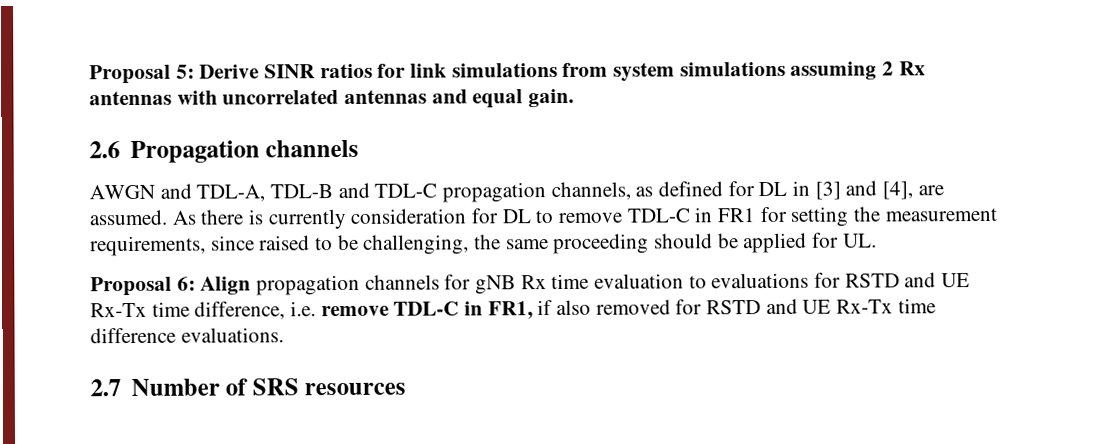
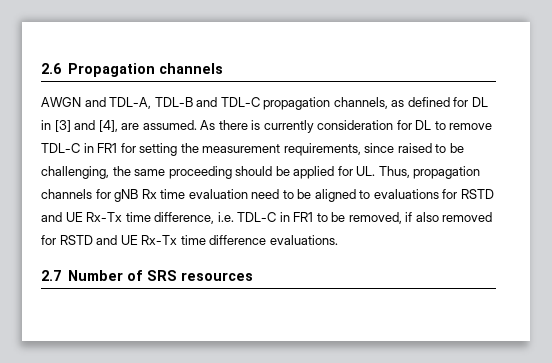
- Proposal 5: Derive SINR ratios for link simulations from system simulations assuming 2 Rx antennas with uncorrelated antennas and equal gain.
- As there is currently consideration for DL to remove TDL-C in FR1 for setting the measurement requirements, since raised to be challenging, the same proceeding should be applied for UL.
- Proposal 6: Align propagation channels for gNB Rx time evaluation to evaluations for RSTD and UE Rx-Tx time difference, i.e. remove TDL-C in FR1, if also removed for RSTD and UE Rx-Tx time difference evaluations.
+ As there is currently consideration for DL to remove TDL-C in FR1 for setting the measurement requirements, since raised to be challenging, the same proceeding should be applied for UL. Thus, propagation channels for gNB Rx time evaluation need to be aligned to evaluations for RSTD and UE Rx-Tx time difference, i.e. TDL-C in FR1 to be removed, if also removed for RSTD and UE Rx-Tx time difference evaluations.

